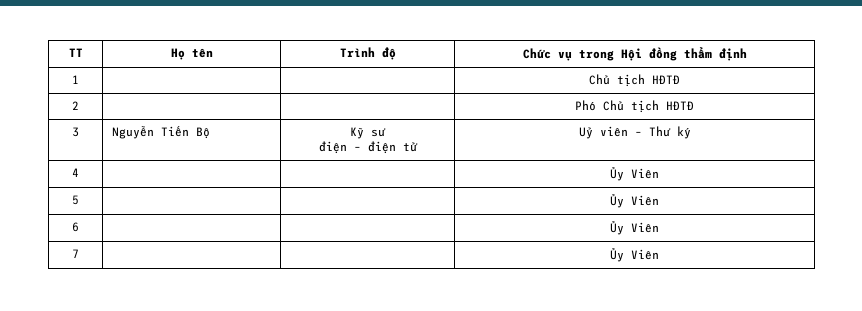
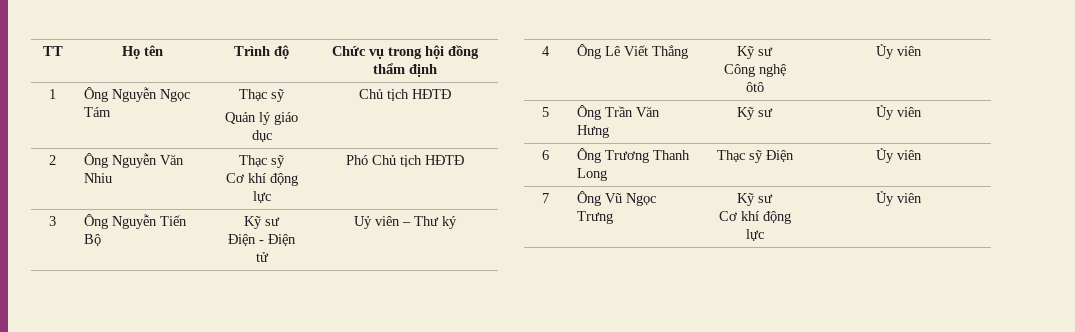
- TT | Họ tên | Trình độ | Chức vụ trong Hội đồng thẩm định
+ TT | Họ tên | Trình độ | Chức vụ trong hội đồng thẩm định
- 1 | | | Chủ tịch HĐTĐ
- 2 | | | Phó Chủ tịch HĐTĐ
+ 1 | Ông Nguyễn Ngọc Tám | Thạc sỹ
+ Quản lý giáo dục | Chủ tịch HĐTĐ
+ 2 | Ông Nguyễn Văn Nhiu | Thạc sỹ
+ Cơ khí động lực | Phó Chủ tịch HĐTĐ
- 3 | Nguyễn Tiến Bộ | Kỹ sư
- điện – điện tử | Uỷ viên – Thư ký
+ 3 | Ông Nguyễn Tiến Bộ | Kỹ sư
+ Điện - Điện tử | Uỷ viên – Thư ký
- 4 | | | Ủy Viên
+ 4 | Ông Lê Viết Thắng | Kỹ sư
+ Công nghệ ôtô | Ủy viên
- 5 | | | Ủy Viên
+ 5 | Ông Trần Văn Hưng | Kỹ sư | Ủy viên
- 6 | | | Ủy Viên
+ 6 | Ông Trương Thanh Long | Thạc sỹ Điện | Ủy viên
- 7 | | | Ủy Viên
+ 7 | Ông Vũ Ngọc Trưng | Kỹ sư
+ Cơ khí động lực | Ủy viên

